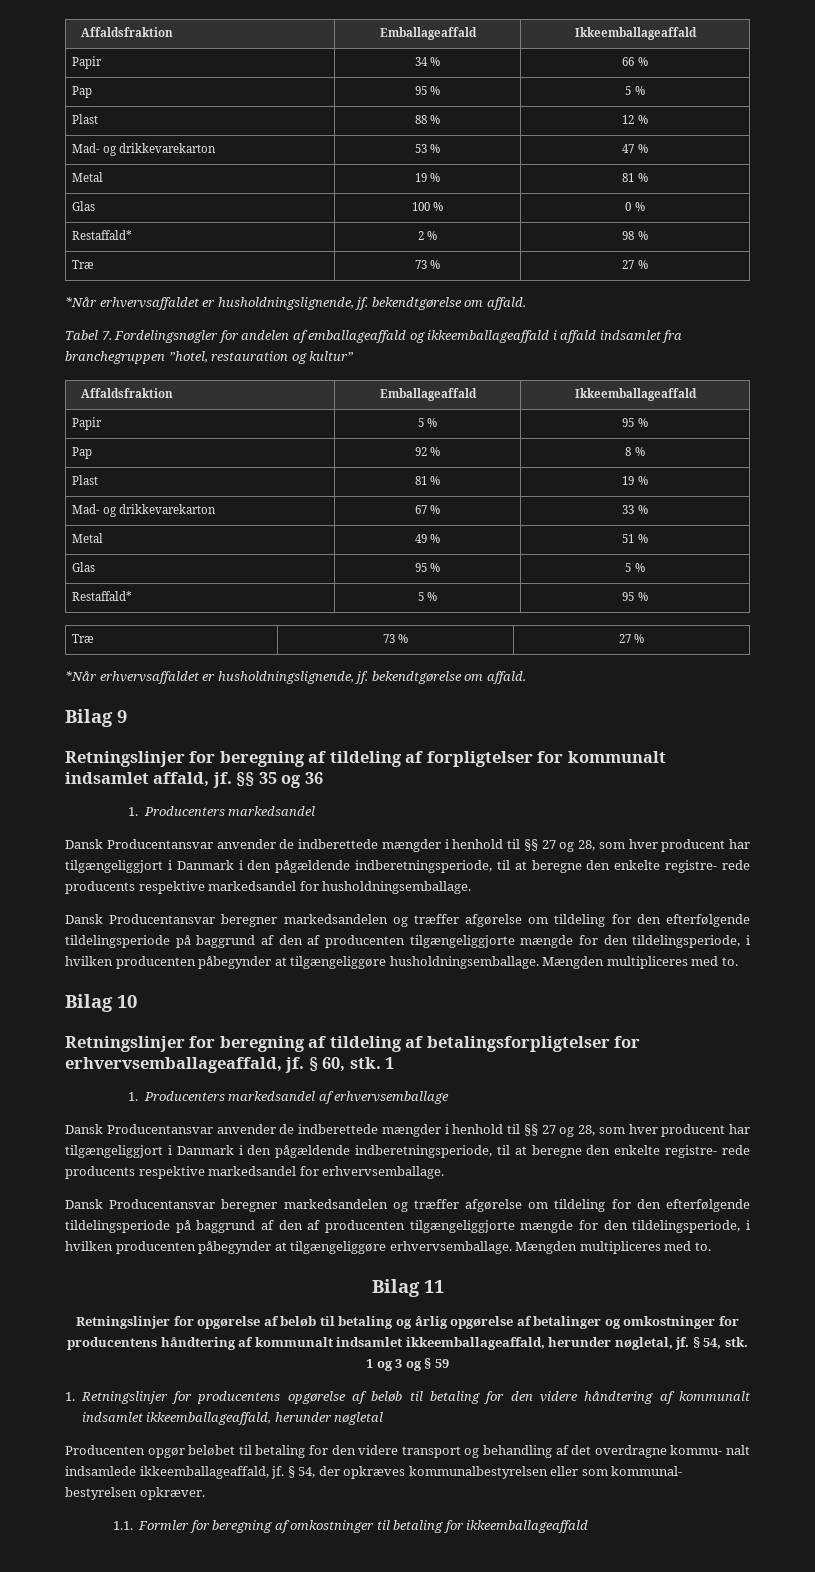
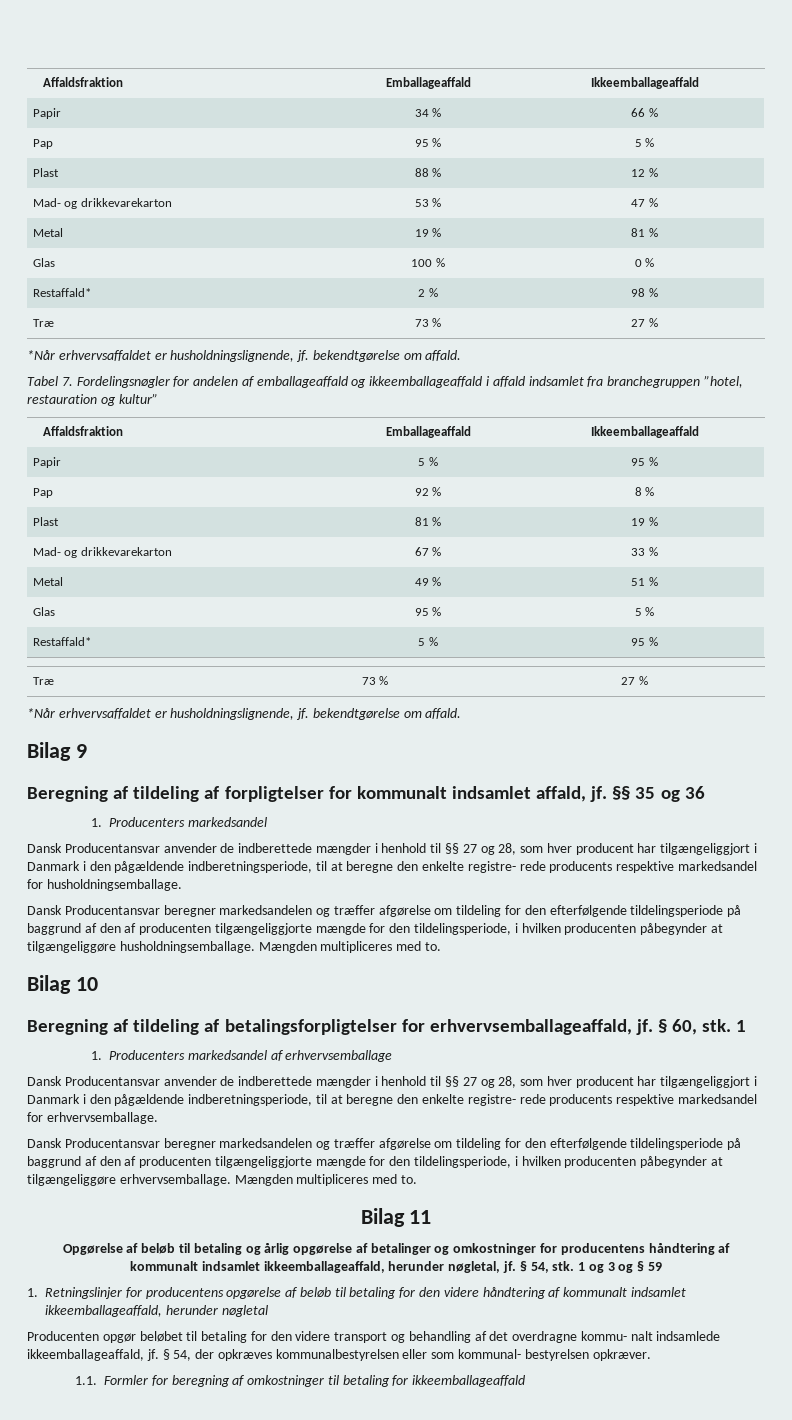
- Retningslinjer for beregning af tildeling af forpligtelser for kommunalt indsamlet affald, jf.
+ Beregning af tildeling af forpligtelser for kommunalt indsamlet affald, jf.
- Retningslinjer for beregning af tildeling af betalingsforpligtelser for erhvervsemballageaffald, jf.
+ Beregning af tildeling af betalingsforpligtelser for erhvervsemballageaffald, jf.
- Retningslinjer for opgørelse af beløb til betaling og årlig opgørelse af betalinger og omkostninger for producentens håndtering af kommunalt indsamlet ikkeemballageaffald, herunder nøgletal, jf.
+ Opgørelse af beløb til betaling og årlig opgørelse af betalinger og omkostninger for producentens håndtering af kommunalt indsamlet ikkeemballageaffald, herunder nøgletal, jf.

